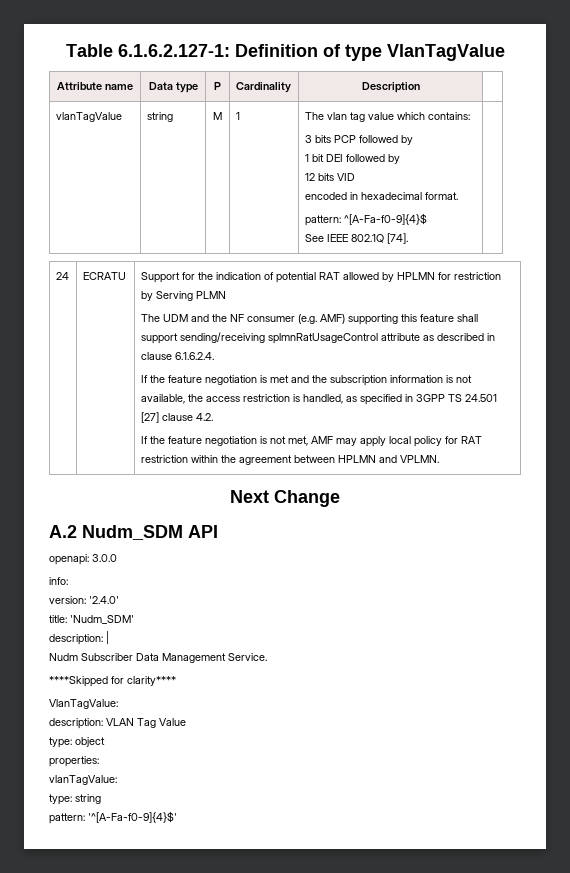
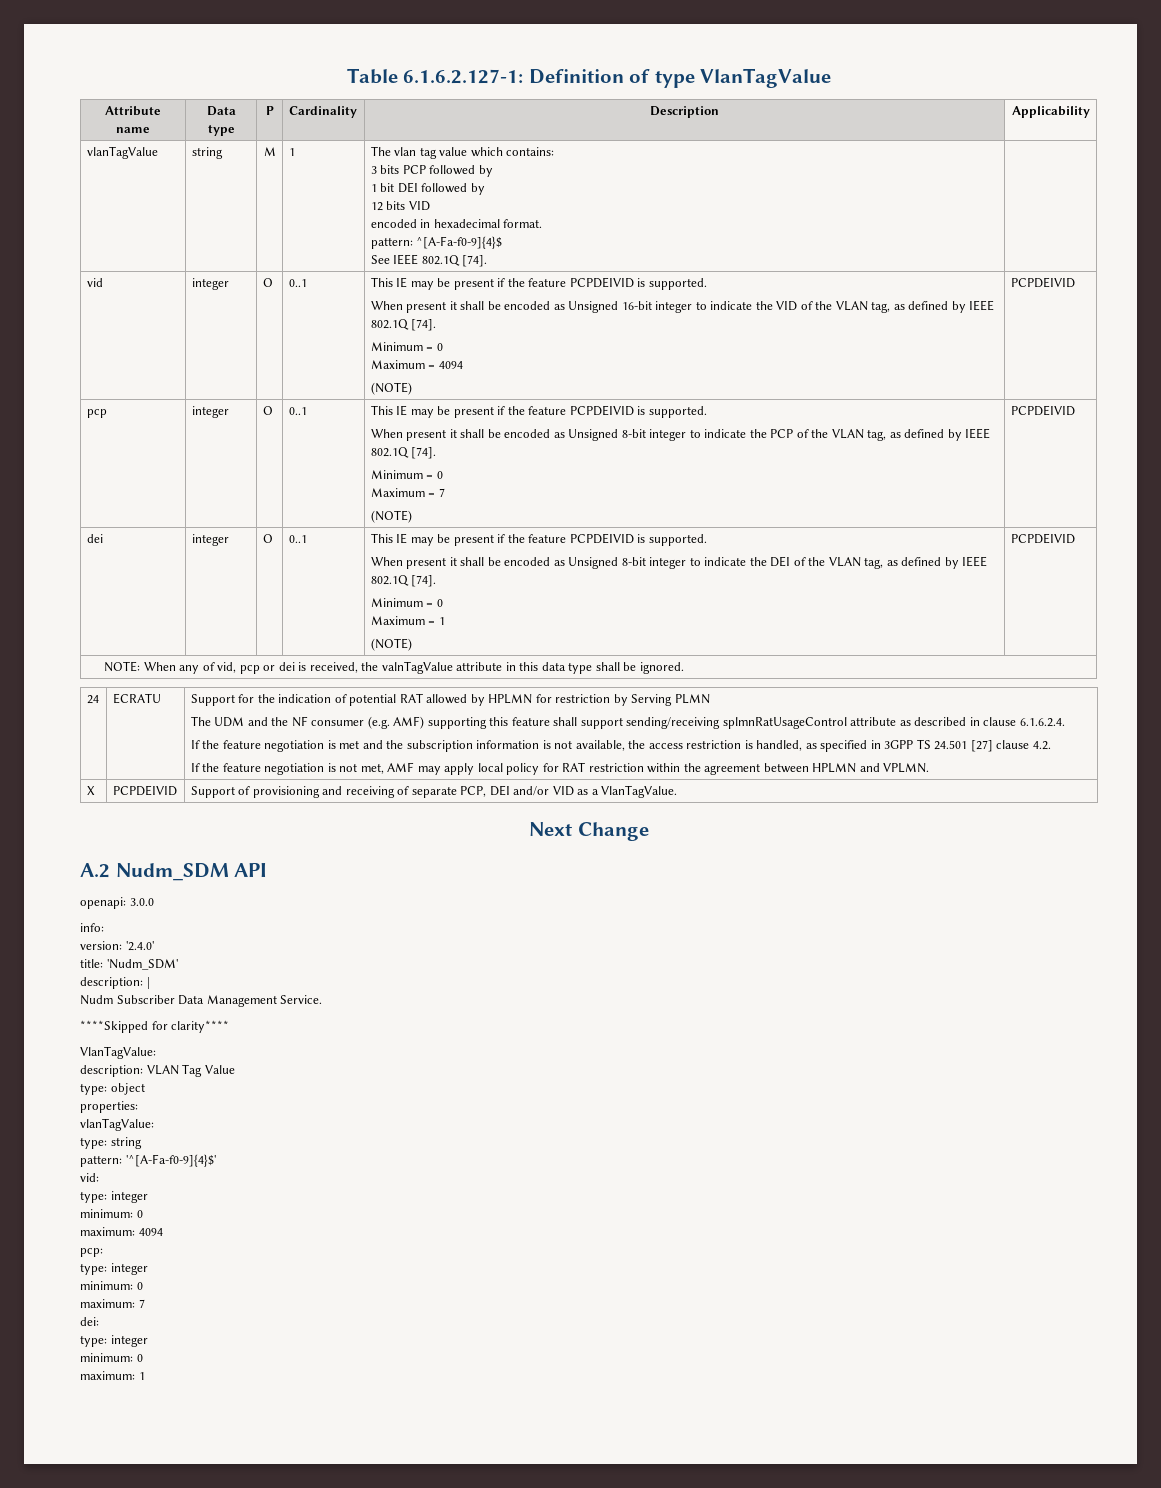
- Attribute name | Data type | P | Cardinality | Description |
+ Attribute name | Data type | P | Cardinality | Description | Applicability
+ vid | integer | O | 0..1 | This IE may be present if the feature PCPDEIVID is supported.
+ When present it shall be encoded as Unsigned 16-bit integer to indicate the VID of the VLAN tag, as defined by IEEE 802.1Q [74].
+ Minimum = 0
+ Maximum = 4094
+ (NOTE) | PCPDEIVID
+ pcp | integer | O | 0..1 | This IE may be present if the feature PCPDEIVID is supported.
+ When present it shall be encoded as Unsigned 8-bit integer to indicate the PCP of the VLAN tag, as defined by IEEE 802.1Q [74].
+ Minimum = 0
+ Maximum = 7
+ (NOTE) | PCPDEIVID
+ dei | integer | O | 0..1 | This IE may be present if the feature PCPDEIVID is supported.
+ When present it shall be encoded as Unsigned 8-bit integer to indicate the DEI of the VLAN tag, as defined by IEEE 802.1Q [74].
+ Minimum = 0
+ Maximum = 1
+ (NOTE) | PCPDEIVID
+ NOTE: When any of vid, pcp or dei is received, the valnTagValue attribute in this data type shall be ignored.
+ X | PCPDEIVID | Support of provisioning and receiving of separate PCP, DEI and/or VID as a VlanTagValue.
+ vid:
+ type: integer
+ minimum: 0
+ maximum: 4094
+ pcp:
+ type: integer
+ minimum: 0
+ maximum: 7
+ dei:
+ type: integer
+ minimum: 0
+ maximum: 1

